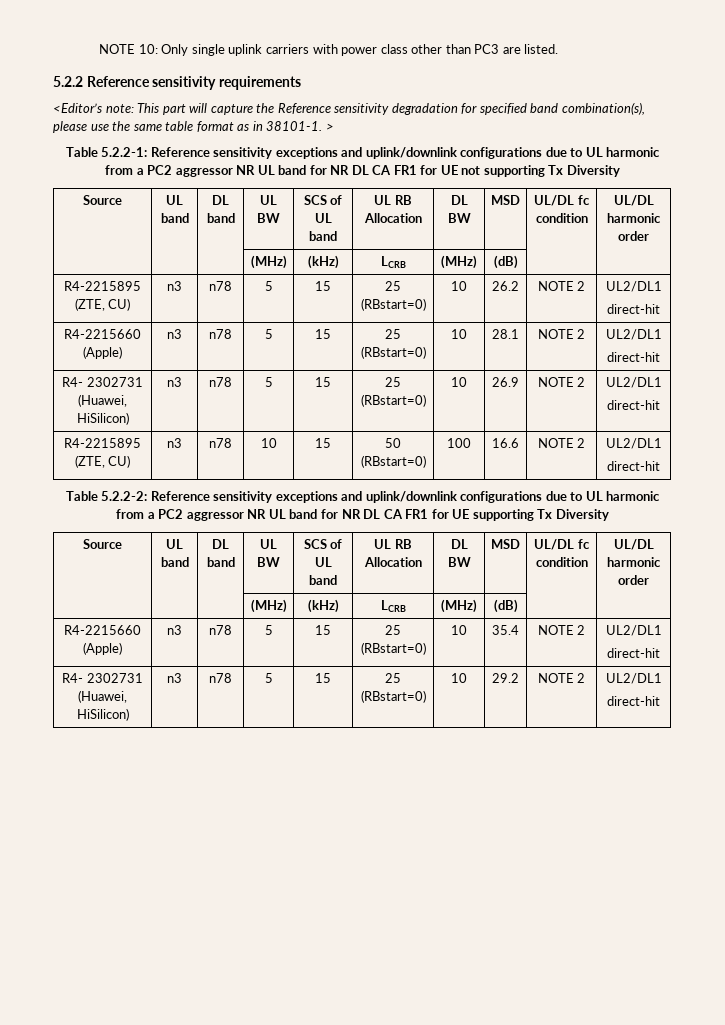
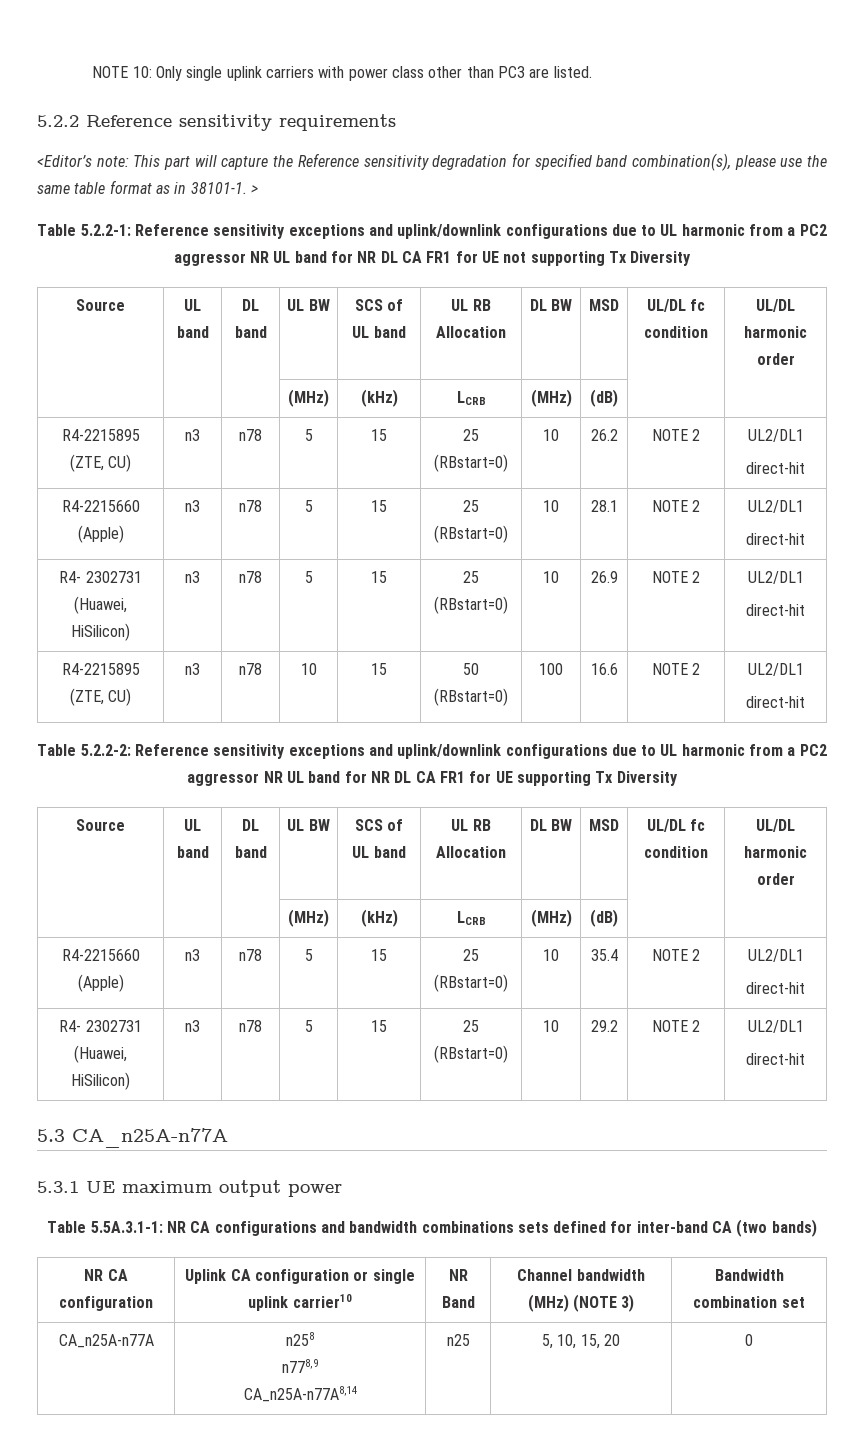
+ 5.3 CA_n25A-n77A
+ 5.3.1 UE maximum output power
+ Table 5.5A.3.1-1: NR CA configurations and bandwidth combinations sets defined for inter-band CA (two bands)
+ NR CA configuration | Uplink CA configuration or single uplink carrier10 | NR Band | Channel bandwidth (MHz) (NOTE 3) | Bandwidth combination set
+ CA_n25A-n77A | n258
+ n778,9
+ CA_n25A-n77A8,14 | n25 | 5, 10, 15, 20 | 0

